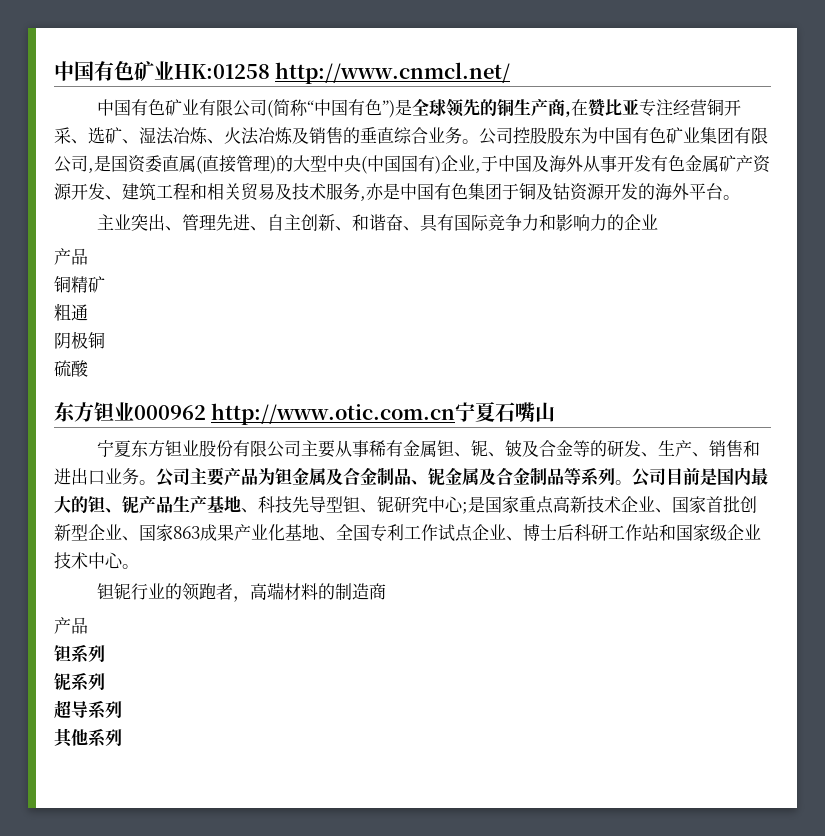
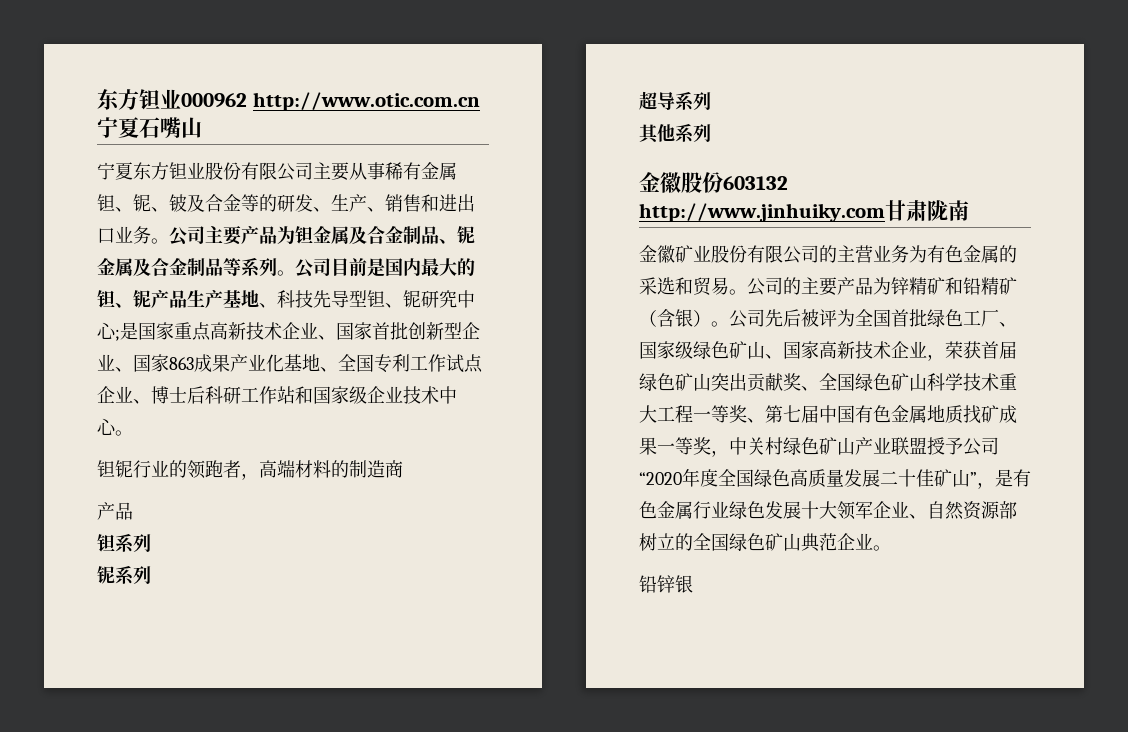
- 中国有色矿业HK:01258 http://www.cnmcl.net/
- 中国有色矿业有限公司(简称“中国有色”)是全球领先的铜生产商,在赞比亚专注经营铜开采、选矿、湿法冶炼、火法冶炼及销售的垂直综合业务。公司控股股东为中国有色矿业集团有限公司,是国资委直属(直接管理)的大型中央(中国国有)企业,于中国及海外从事开发有色金属矿产资源开发、建筑工程和相关贸易及技术服务,亦是中国有色集团于铜及钴资源开发的海外平台。
- 主业突出、管理先进、自主创新、和谐奋、具有国际竞争力和影响力的企业
- 产品
- 铜精矿
- 粗通
- 阴极铜
- 硫酸
+ 金徽股份603132 http://www.jinhuiky.com甘肃陇南
+ 金徽矿业股份有限公司的主营业务为有色金属的采选和贸易。公司的主要产品为锌精矿和铅精矿（含银）。公司先后被评为全国首批绿色工厂、国家级绿色矿山、国家高新技术企业，荣获首届绿色矿山突出贡献奖、全国绿色矿山科学技术重大工程一等奖、第七届中国有色金属地质找矿成果一等奖，中关村绿色矿山产业联盟授予公司“2020年度全国绿色高质量发展二十佳矿山”，是有色金属行业绿色发展十大领军企业、自然资源部树立的全国绿色矿山典范企业。
+ 铅锌银

